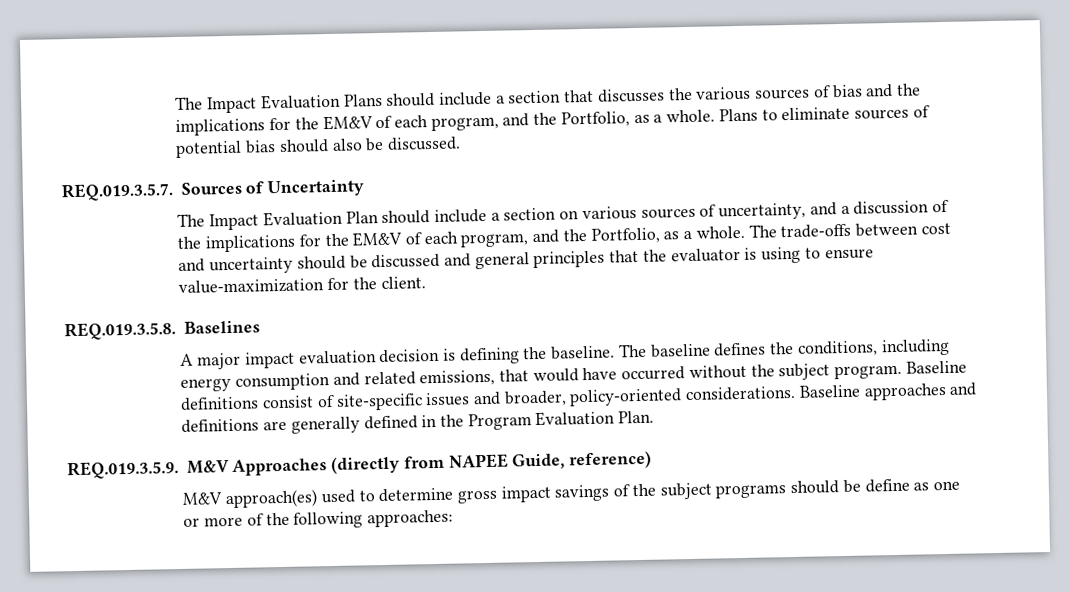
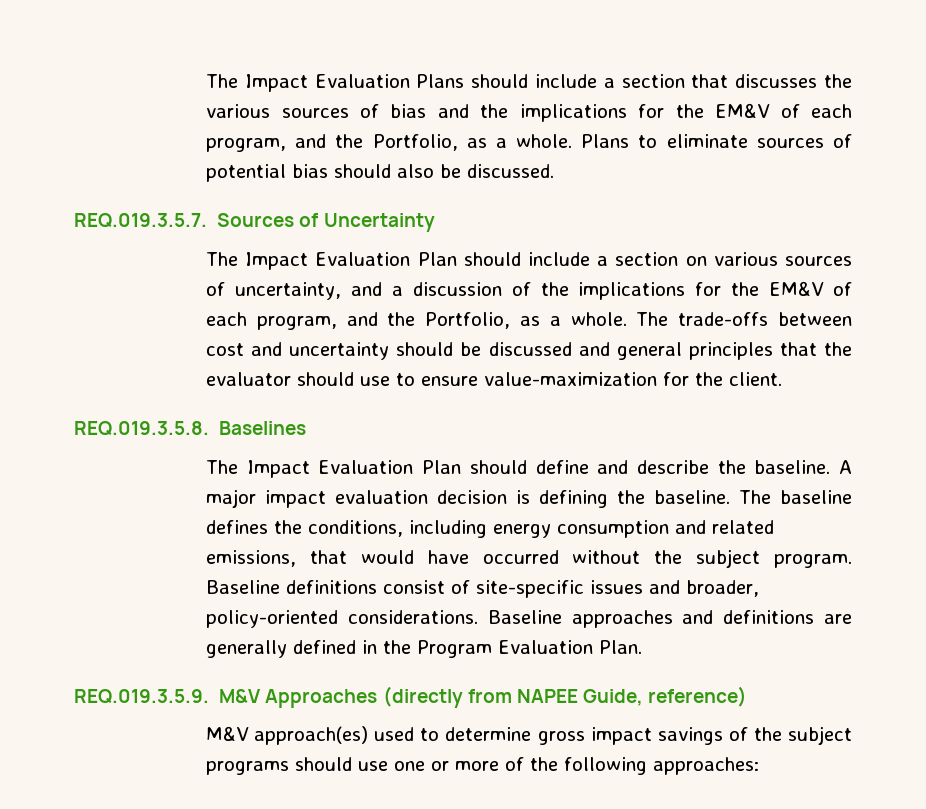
- The trade-offs between cost and uncertainty should be discussed and general principles that the evaluator is using to ensure value-maximization for the client.
+ The trade-offs between cost and uncertainty should be discussed and general principles that the evaluator should use to ensure value-maximization for the client.
+ The Impact Evaluation Plan should define and describe the baseline.
- M&V approach(es) used to determine gross impact savings of the subject programs should be define as one or more of the following approaches:
+ M&V approach(es) used to determine gross impact savings of the subject programs should use one or more of the following approaches:

